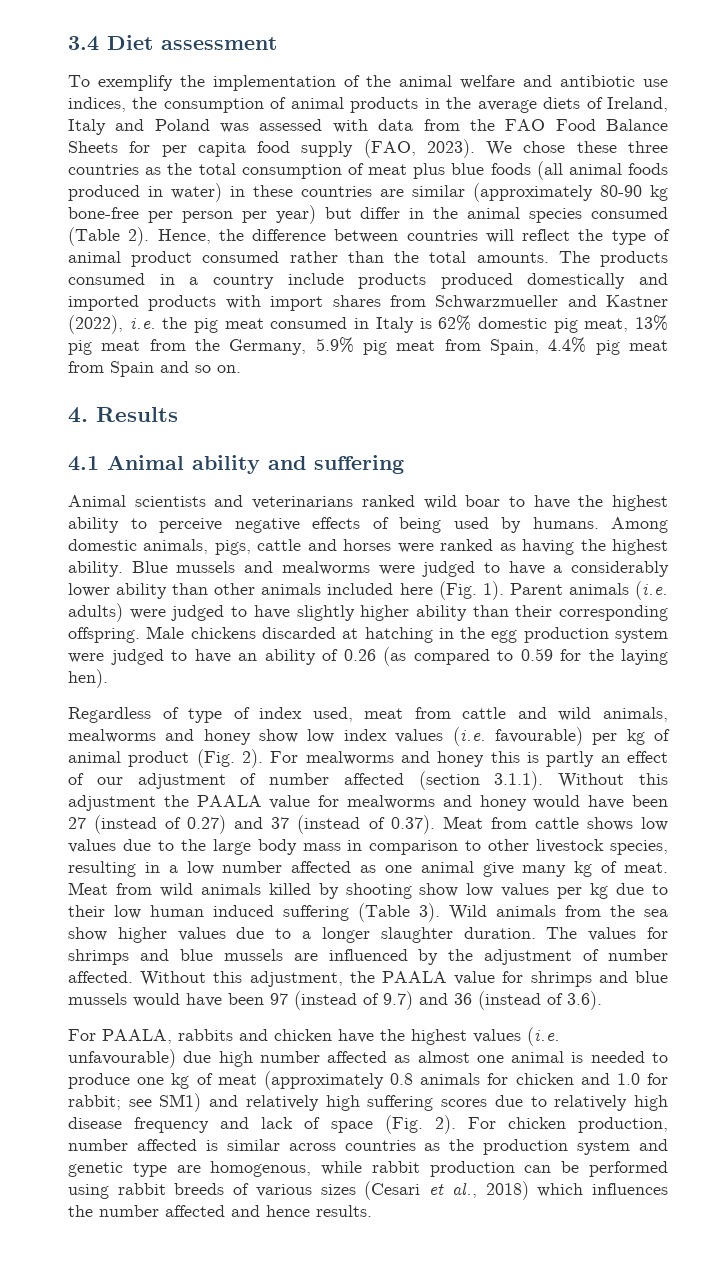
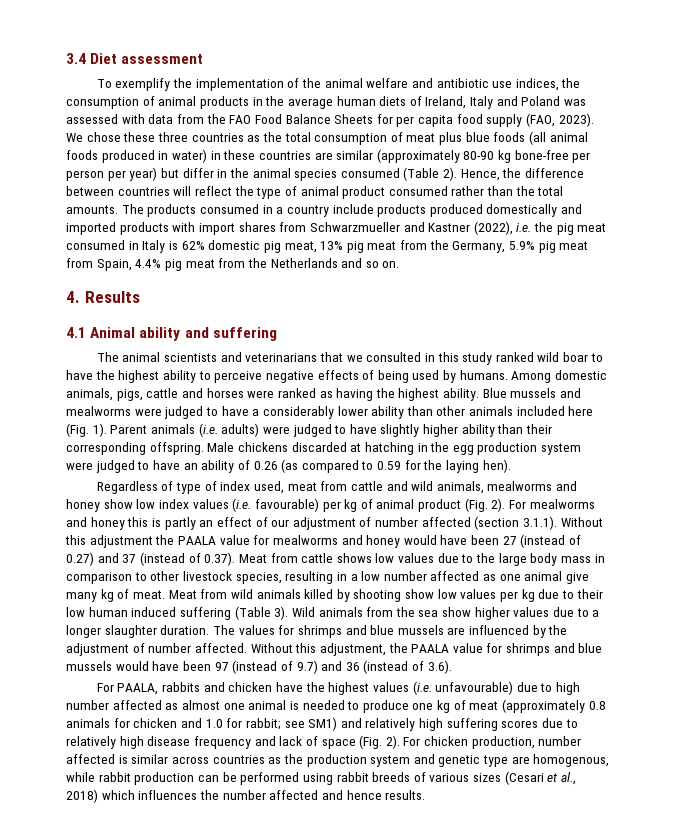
- To exemplify the implementation of the animal welfare and antibiotic use indices, the consumption of animal products in the average diets of Ireland, Italy and Poland was assessed with data from the FAO Food Balance Sheets for per capita food supply (FAO, 2023).
+ To exemplify the implementation of the animal welfare and antibiotic use indices, the consumption of animal products in the average human diets of Ireland, Italy and Poland was assessed with data from the FAO Food Balance Sheets for per capita food supply (FAO, 2023).
- The products consumed in a country include products produced domestically and imported products with import shares from Schwarzmueller and Kastner (2022), i.e. the pig meat consumed in Italy is 62% domestic pig meat, 13% pig meat from the Germany, 5.9% pig meat from Spain, 4.4% pig meat from Spain and so on.
+ The products consumed in a country include products produced domestically and imported products with import shares from Schwarzmueller and Kastner (2022), i.e. the pig meat consumed in Italy is 62% domestic pig meat, 13% pig meat from the Germany, 5.9% pig meat from Spain, 4.4% pig meat from the Netherlands and so on.
- Animal scientists and veterinarians ranked wild boar to have the highest ability to perceive negative effects of being used by humans.
+ The animal scientists and veterinarians that we consulted in this study ranked wild boar to have the highest ability to perceive negative effects of being used by humans.
- For PAALA, rabbits and chicken have the highest values (i.e. unfavourable) due high number affected as almost one animal is needed to produce one kg of meat (approximately 0.8 animals for chicken and 1.0 for rabbit; see SM1) and relatively high suffering scores due to relatively high disease frequency and lack of space (Fig. 2).
+ For PAALA, rabbits and chicken have the highest values (i.e. unfavourable) due to high number affected as almost one animal is needed to produce one kg of meat (approximately 0.8 animals for chicken and 1.0 for rabbit; see SM1) and relatively high suffering scores due to relatively high disease frequency and lack of space (Fig. 2).

